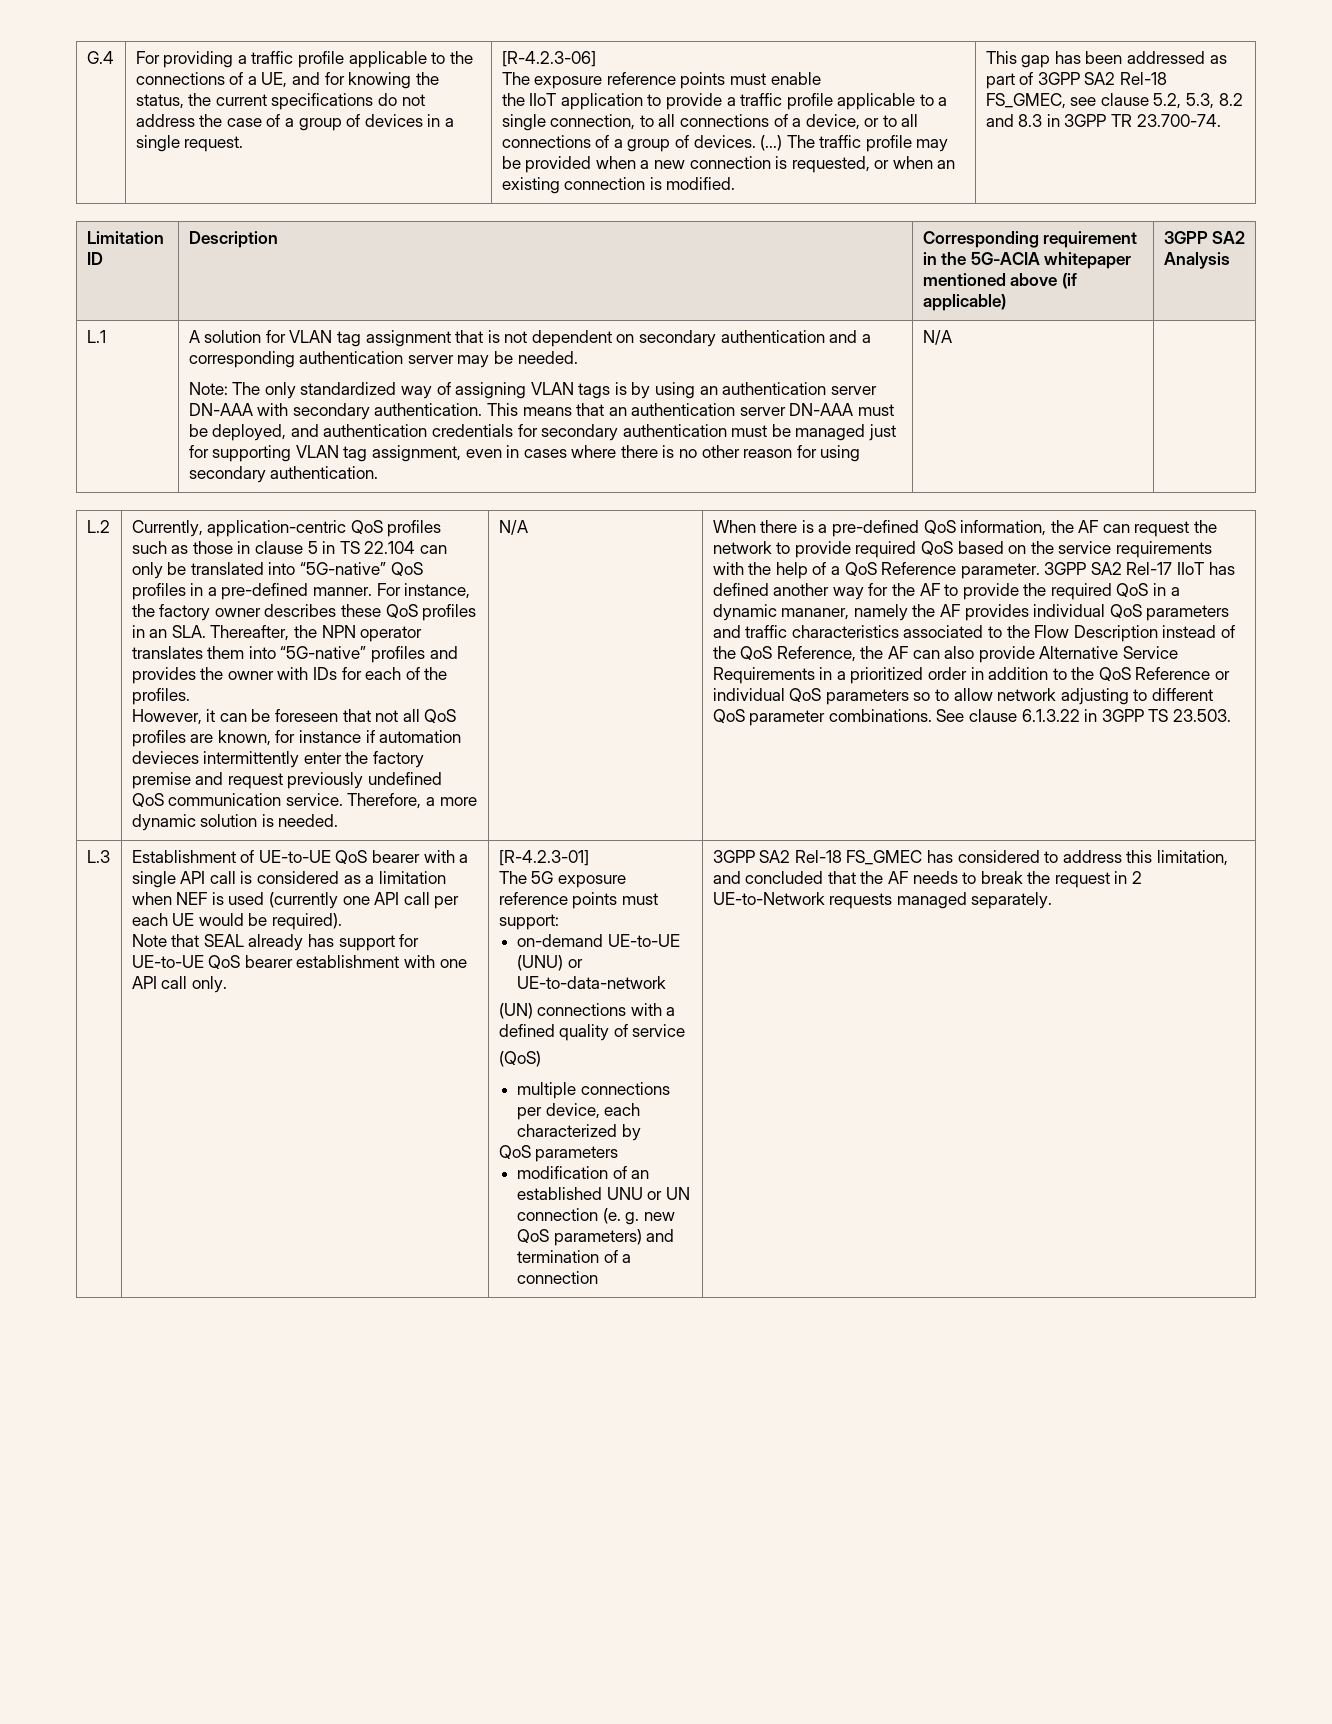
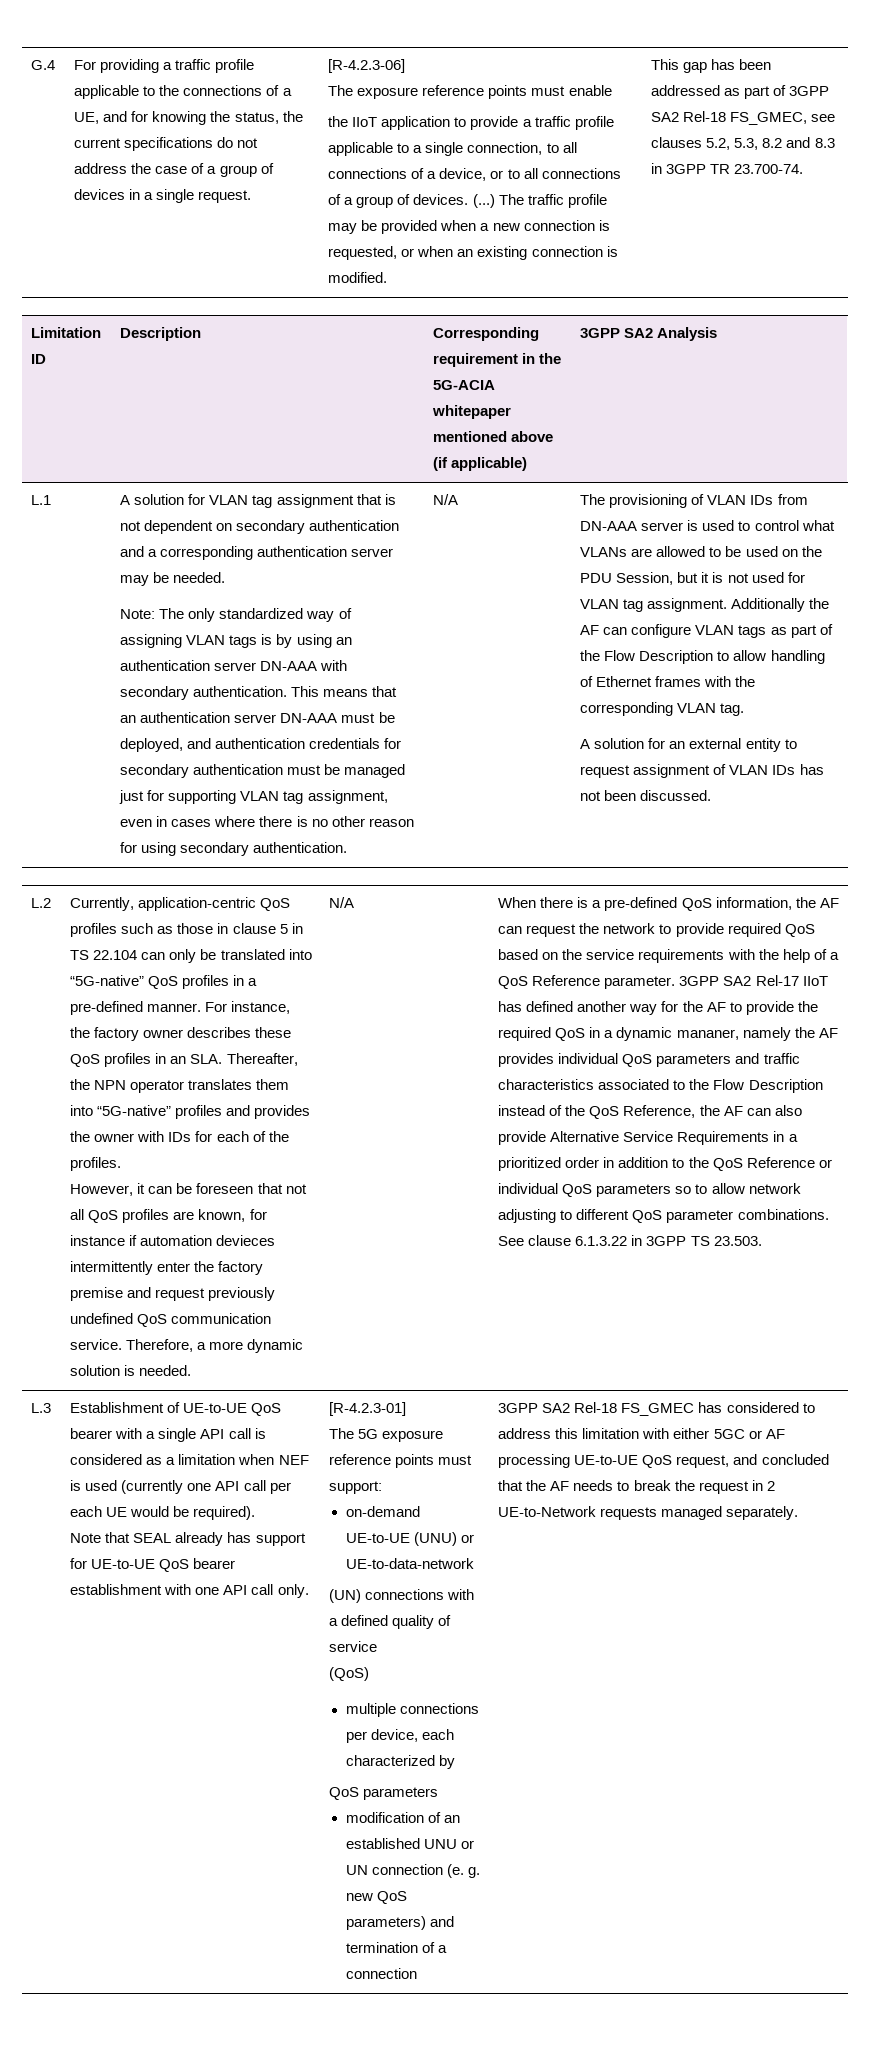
- This gap has been addressed as part of 3GPP SA2 Rel-18 FS_GMEC, see clause 5.2, 5.3, 8.2 and 8.3 in 3GPP TR 23.700-74.
+ This gap has been addressed as part of 3GPP SA2 Rel-18 FS_GMEC, see clauses 5.2, 5.3, 8.2 and 8.3 in 3GPP TR 23.700-74.
+ The provisioning of VLAN IDs from DN-AAA server is used to control what VLANs are allowed to be used on the PDU Session, but it is not used for VLAN tag assignment. Additionally the AF can configure VLAN tags as part of the Flow Description to allow handling of Ethernet frames with the corresponding VLAN tag.
+ A solution for an external entity to request assignment of VLAN IDs has not been discussed.
- 3GPP SA2 Rel-18 FS_GMEC has considered to address this limitation, and concluded that the AF needs to break the request in 2 UE-to-Network requests managed separately.
+ 3GPP SA2 Rel-18 FS_GMEC has considered to address this limitation with either 5GC or AF processing UE-to-UE QoS request, and concluded that the AF needs to break the request in 2 UE-to-Network requests managed separately.

